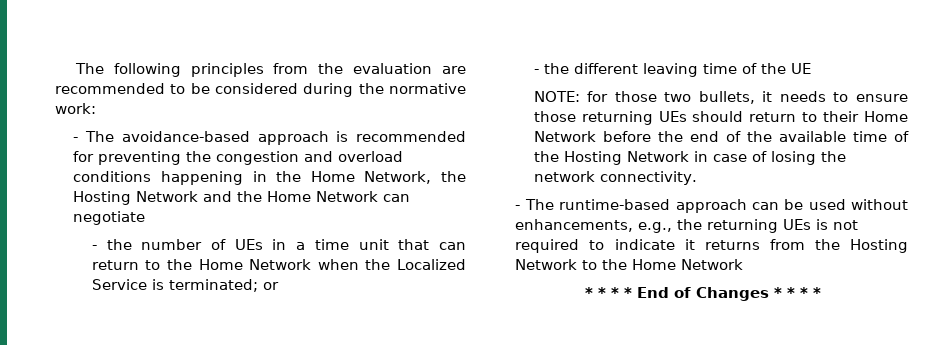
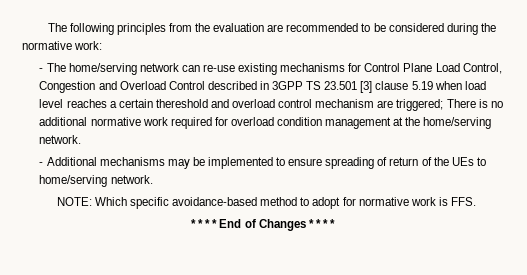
- - The avoidance-based approach is recommended for preventing the congestion and overload conditions happening in the Home Network, the Hosting Network and the Home Network can negotiate
- - the number of UEs in a time unit that can return to the Home Network when the Localized Service is terminated; or
- - the different leaving time of the UE
- NOTE: for those two bullets, it needs to ensure those returning UEs should return to their Home Network before the end of the available time of the Hosting Network in case of losing the network connectivity.
- - The runtime-based approach can be used without enhancements, e.g., the returning UEs is not required to indicate it returns from the Hosting Network to the Home Network
+ - The home/serving network can re-use existing mechanisms for Control Plane Load Control, Congestion and Overload Control described in 3GPP TS 23.501 [3] clause 5.19 when load level reaches a certain thereshold and overload control mechanism are triggered; There is no additional normative work required for overload condition management at the home/serving network.
+ - Additional mechanisms may be implemented to ensure spreading of return of the UEs to home/serving network.
+ NOTE: Which specific avoidance-based method to adopt for normative work is FFS.

